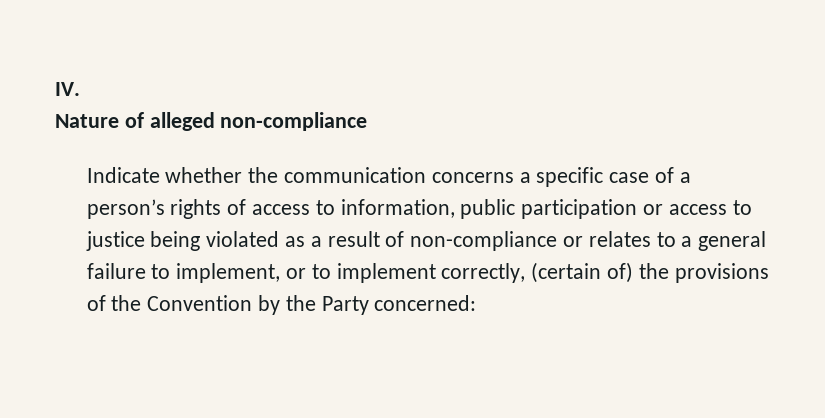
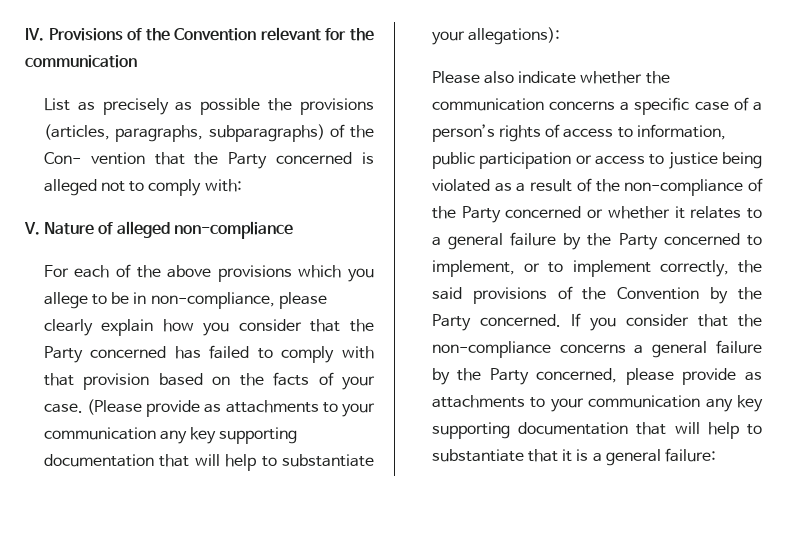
- IV.
- Nature of alleged non-compliance
- Indicate whether the communication concerns a specific case of a person’s rights of access to information, public participation or access to justice being violated as a result of non-compliance or relates to a general failure to implement, or to implement correctly, (certain of) the provisions of the Convention by the Party concerned:
+ IV. Provisions of the Convention relevant for the communication
+ List as precisely as possible the provisions (articles, paragraphs, subparagraphs) of the Con- vention that the Party concerned is alleged not to comply with:
+ V. Nature of alleged non-compliance
+ For each of the above provisions which you allege to be in non-compliance, please clearly explain how you consider that the Party concerned has failed to comply with that provision based on the facts of your case. (Please provide as attachments to your communication any key supporting documentation that will help to substantiate your allegations):
+ Please also indicate whether the communication concerns a specific case of a person’s rights of access to information, public participation or access to justice being violated as a result of the non-compliance of the Party concerned or whether it relates to a general failure by the Party concerned to implement, or to implement correctly, the said provisions of the Convention by the Party concerned. If you consider that the non-compliance concerns a general failure by the Party concerned, please provide as attachments to your communication any key supporting documentation that will help to substantiate that it is a general failure:

